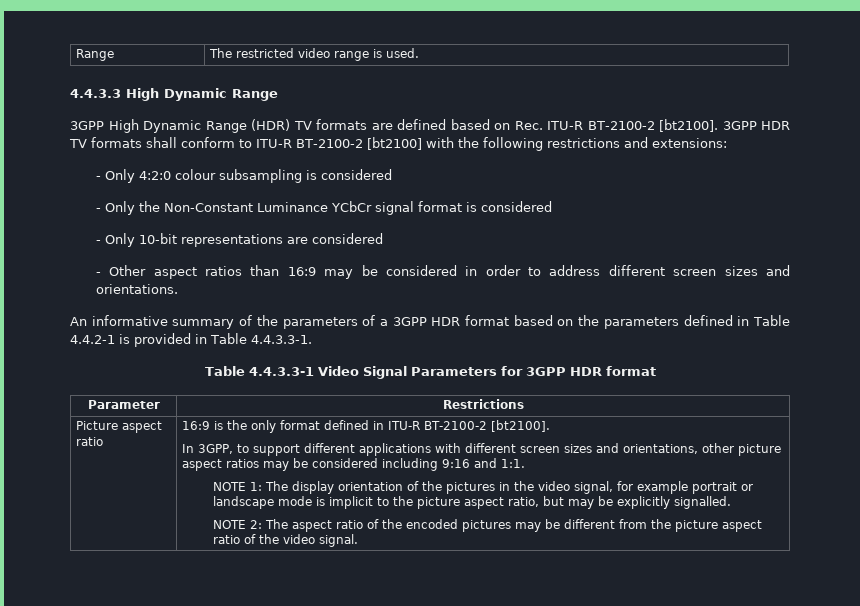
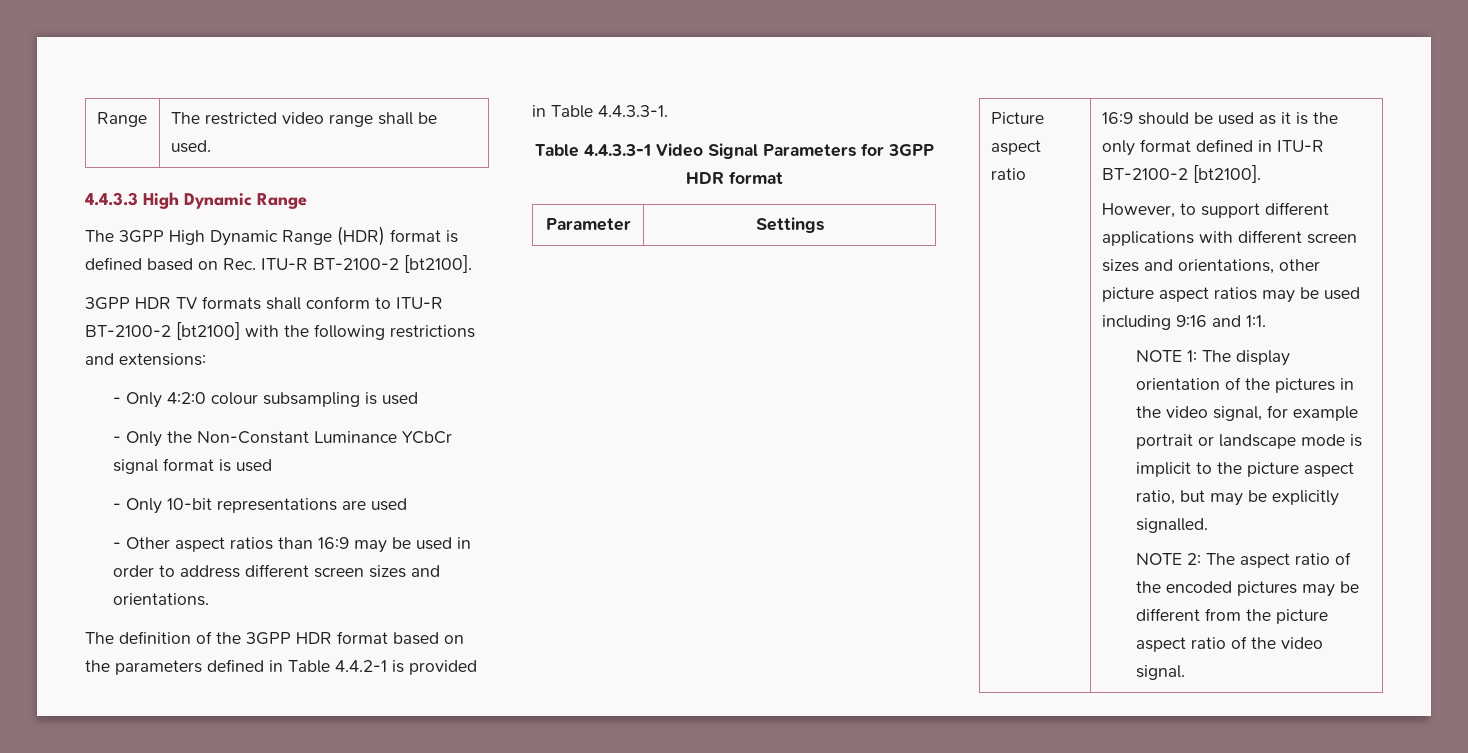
- Range | The restricted video range is used.
+ Range | The restricted video range shall be used.
- 3GPP High Dynamic Range (HDR) TV formats are defined based on Rec. ITU-R BT-2100-2 [bt2100]. 3GPP HDR TV formats shall conform to ITU-R BT-2100-2 [bt2100] with the following restrictions and extensions:
+ The 3GPP High Dynamic Range (HDR) format is defined based on Rec. ITU-R BT-2100-2 [bt2100].
+ 3GPP HDR TV formats shall conform to ITU-R BT-2100-2 [bt2100] with the following restrictions and extensions:
- - Only 4:2:0 colour subsampling is considered
+ - Only 4:2:0 colour subsampling is used
- - Only the Non-Constant Luminance YCbCr signal format is considered
+ - Only the Non-Constant Luminance YCbCr signal format is used
- - Only 10-bit representations are considered
+ - Only 10-bit representations are used
- - Other aspect ratios than 16:9 may be considered in order to address different screen sizes and orientations.
+ - Other aspect ratios than 16:9 may be used in order to address different screen sizes and orientations.
- An informative summary of the parameters of a 3GPP HDR format based on the parameters defined in Table 4.4.2-1 is provided in Table 4.4.3.3-1.
+ The definition of the 3GPP HDR format based on the parameters defined in Table 4.4.2-1 is provided in Table 4.4.3.3-1.
- Parameter | Restrictions
+ Parameter | Settings
- 16:9 is the only format defined in ITU-R BT-2100-2 [bt2100].
+ 16:9 should be used as it is the only format defined in ITU-R BT-2100-2 [bt2100].
- In 3GPP, to support different applications with different screen sizes and orientations, other picture aspect ratios may be considered including 9:16 and 1:1.
+ However, to support different applications with different screen sizes and orientations, other picture aspect ratios may be used including 9:16 and 1:1.

